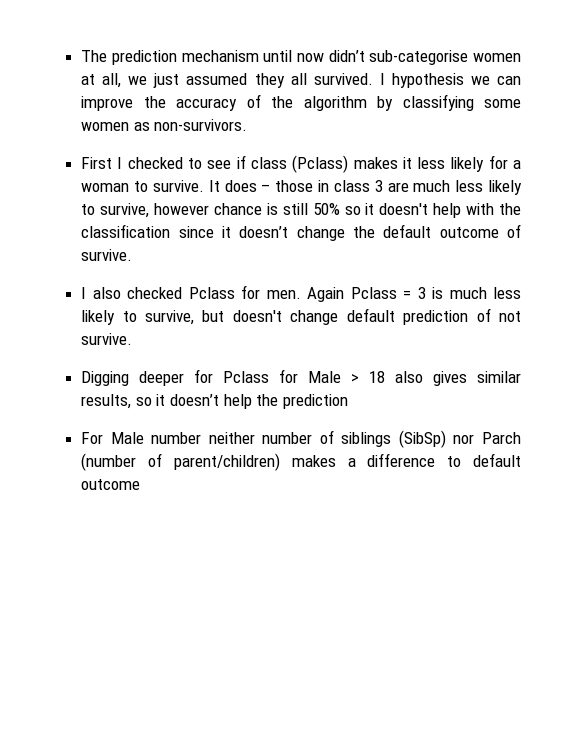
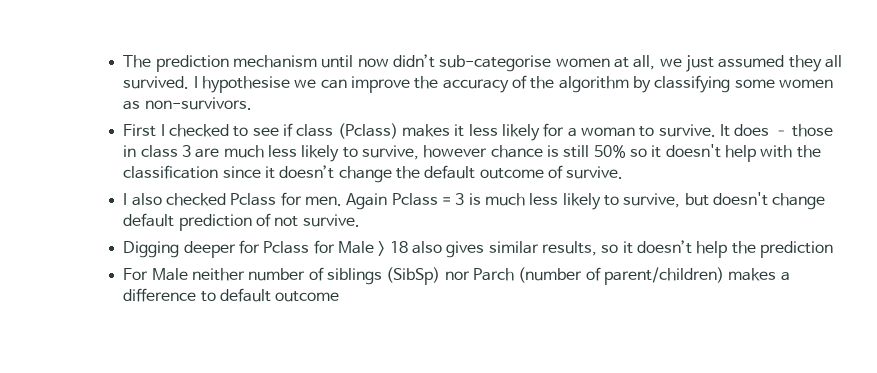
- I hypothesis we can improve the accuracy of the algorithm by classifying some women as non-survivors.
+ I hypothesise we can improve the accuracy of the algorithm by classifying some women as non-survivors.
- For Male number neither number of siblings (SibSp) nor Parch (number of parent/children) makes a difference to default outcome
+ For Male neither number of siblings (SibSp) nor Parch (number of parent/children) makes a difference to default outcome

